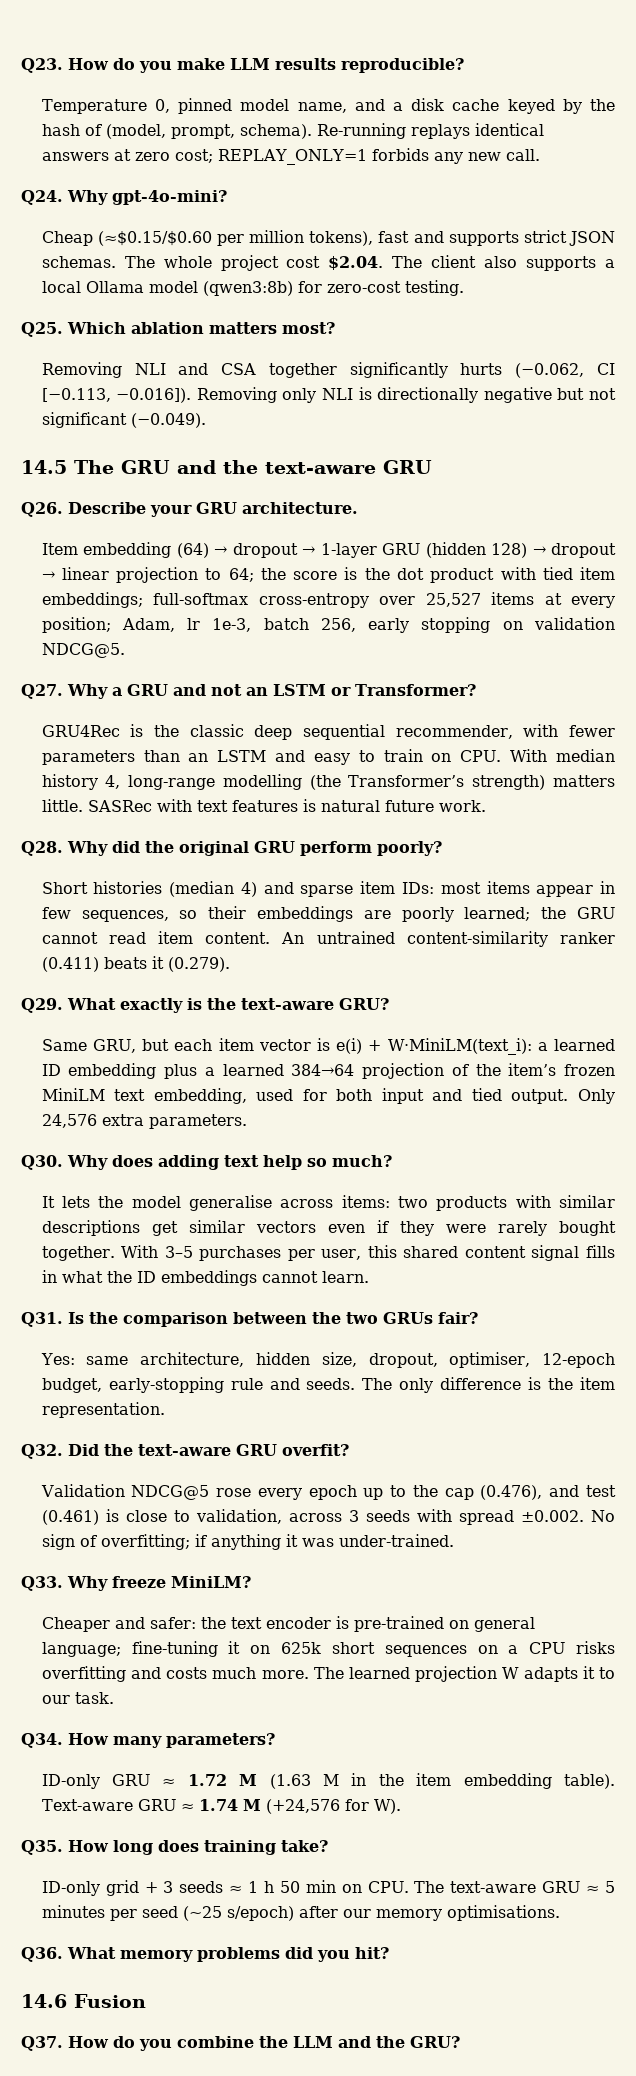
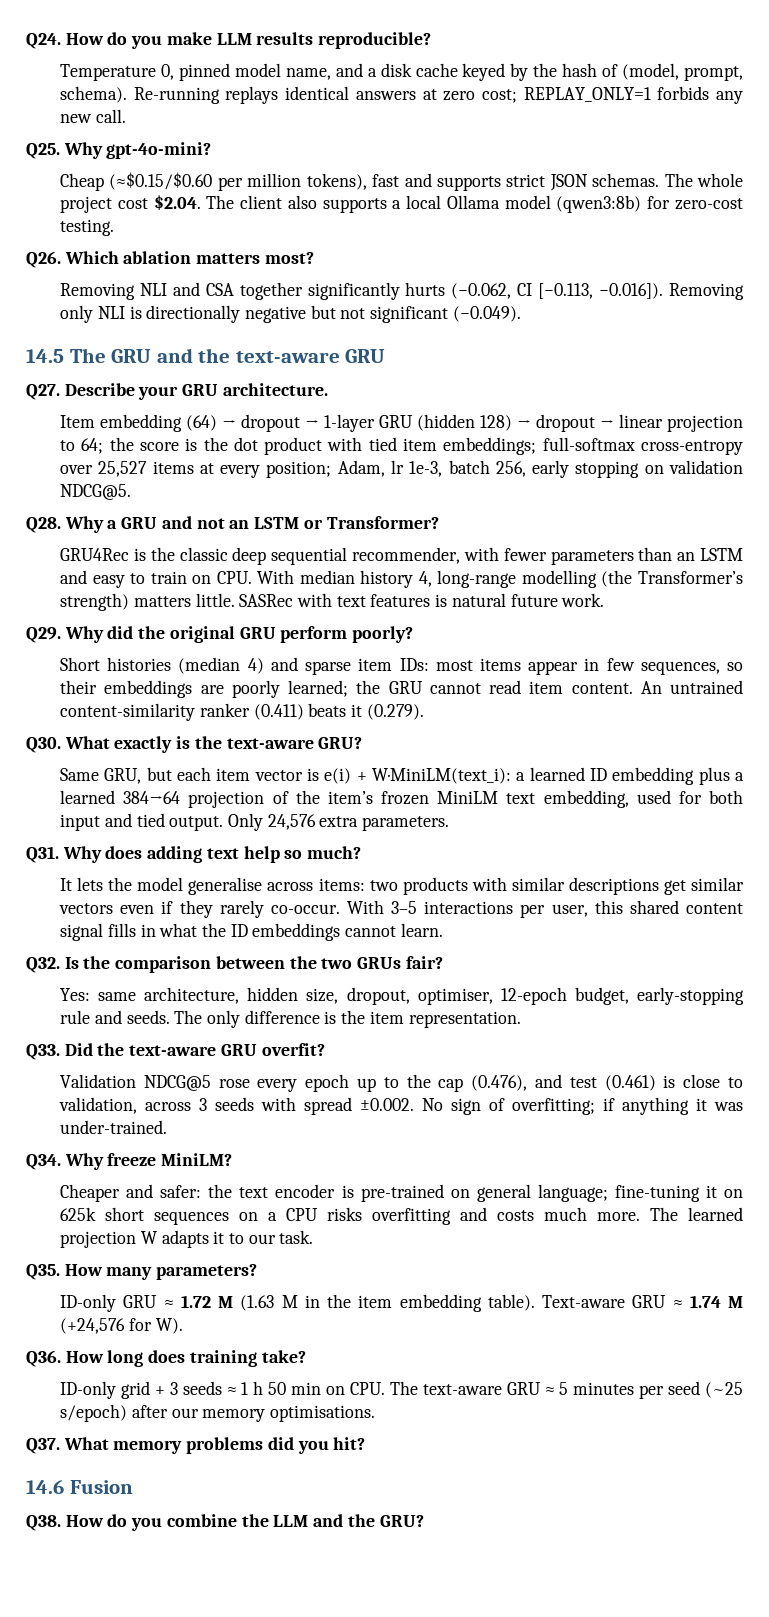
- Q23. How do you make LLM results reproducible?
+ Q24. How do you make LLM results reproducible?
- Q24. Why gpt-4o-mini?
+ Q25. Why gpt-4o-mini?
- Q25. Which ablation matters most?
+ Q26. Which ablation matters most?
- Q26. Describe your GRU architecture.
+ Q27. Describe your GRU architecture.
- Q27. Why a GRU and not an LSTM or Transformer?
+ Q28. Why a GRU and not an LSTM or Transformer?
- Q28. Why did the original GRU perform poorly?
+ Q29. Why did the original GRU perform poorly?
- Q29. What exactly is the text-aware GRU?
+ Q30. What exactly is the text-aware GRU?
- Q30. Why does adding text help so much?
+ Q31. Why does adding text help so much?
- It lets the model generalise across items: two products with similar descriptions get similar vectors even if they were rarely bought together.
+ It lets the model generalise across items: two products with similar descriptions get similar vectors even if they rarely co-occur.
- With 3–5 purchases per user, this shared content signal fills in what the ID embeddings cannot learn.
+ With 3–5 interactions per user, this shared content signal fills in what the ID embeddings cannot learn.
- Q31. Is the comparison between the two GRUs fair?
+ Q32. Is the comparison between the two GRUs fair?
- Q32. Did the text-aware GRU overfit?
+ Q33. Did the text-aware GRU overfit?
- Q33. Why freeze MiniLM?
+ Q34. Why freeze MiniLM?
- Q34. How many parameters?
+ Q35. How many parameters?
- Q35. How long does training take?
+ Q36. How long does training take?
- Q36. What memory problems did you hit?
+ Q37. What memory problems did you hit?
- Q37. How do you combine the LLM and the GRU?
+ Q38. How do you combine the LLM and the GRU?

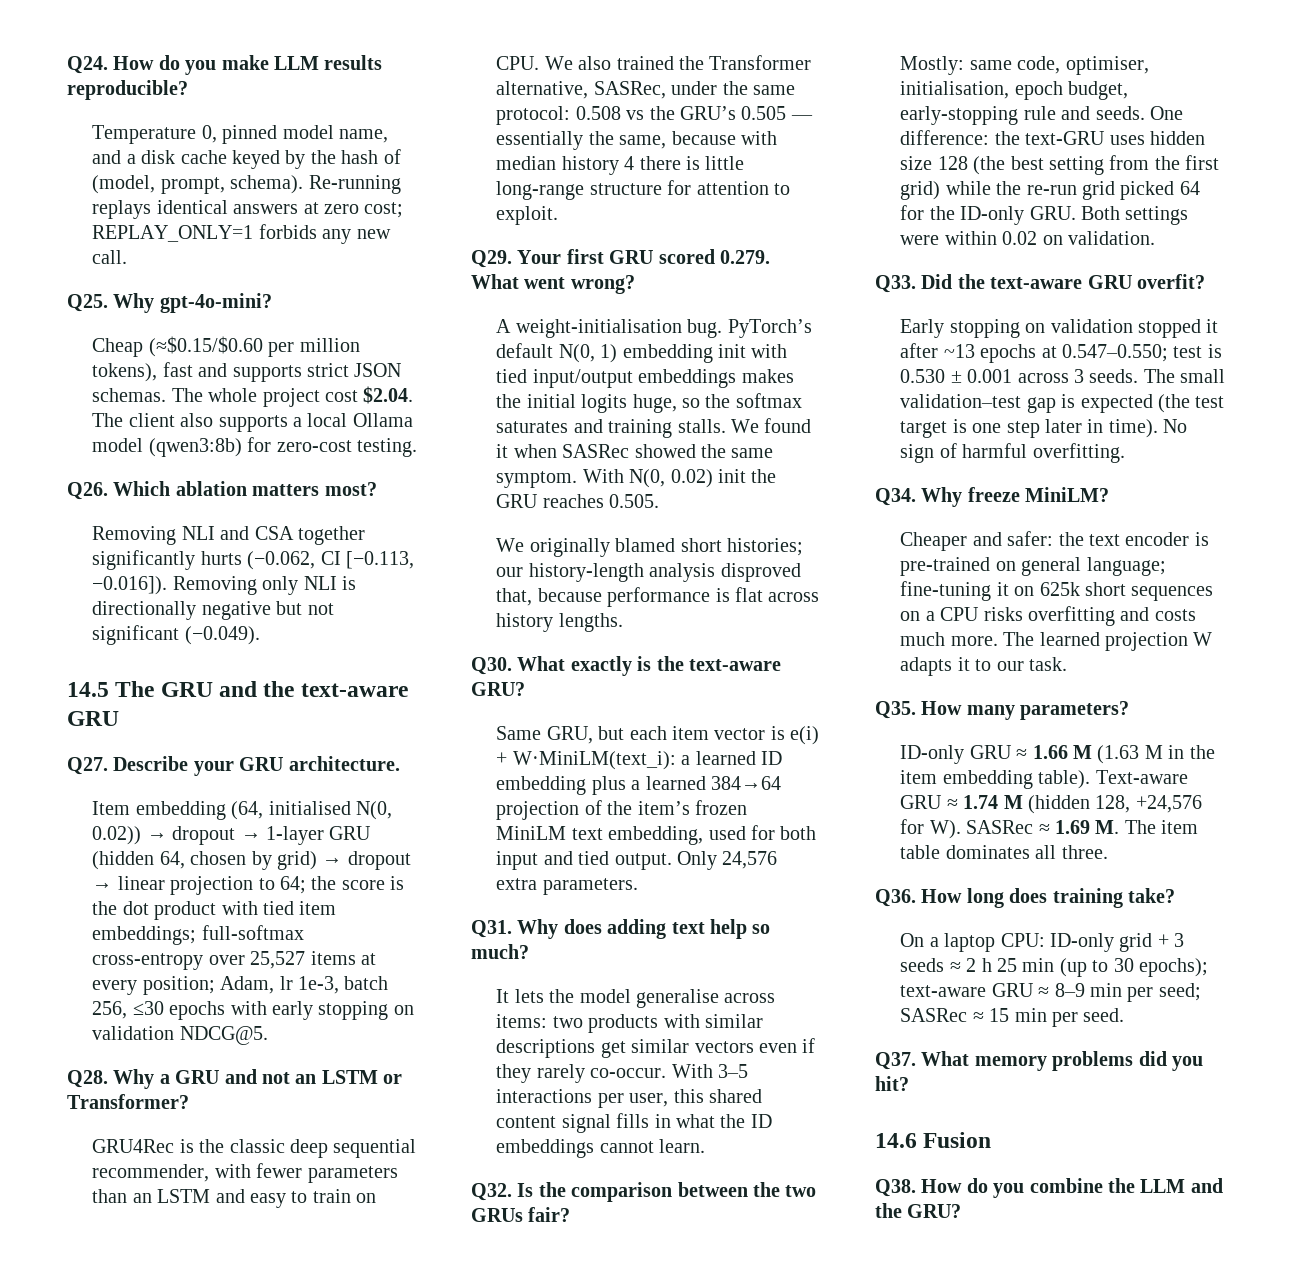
- Item embedding (64) → dropout → 1-layer GRU (hidden 128) → dropout → linear projection to 64; the score is the dot product with tied item embeddings; full-softmax cross-entropy over 25,527 items at every position; Adam, lr 1e-3, batch 256, early stopping on validation NDCG@5.
+ Item embedding (64, initialised N(0, 0.02)) → dropout → 1-layer GRU (hidden 64, chosen by grid) → dropout → linear projection to 64; the score is the dot product with tied item embeddings; full-softmax cross-entropy over 25,527 items at every position; Adam, lr 1e-3, batch 256, ≤30 epochs with early stopping on validation NDCG@5.
- GRU4Rec is the classic deep sequential recommender, with fewer parameters than an LSTM and easy to train on CPU. With median history 4, long-range modelling (the Transformer’s strength) matters little. SASRec with text features is natural future work.
- Q29. Why did the original GRU perform poorly?
- Short histories (median 4) and sparse item IDs: most items appear in few sequences, so their embeddings are poorly learned; the GRU cannot read item content. An untrained content-similarity ranker (0.411) beats it (0.279).
+ GRU4Rec is the classic deep sequential recommender, with fewer parameters than an LSTM and easy to train on CPU. We also trained the Transformer alternative, SASRec, under the same protocol: 0.508 vs the GRU’s 0.505 — essentially the same, because with median history 4 there is little long-range structure for attention to exploit.
+ Q29. Your first GRU scored 0.279. What went wrong?
+ A weight-initialisation bug. PyTorch’s default N(0, 1) embedding init with tied input/output embeddings makes the initial logits huge, so the softmax saturates and training stalls. We found it when SASRec showed the same symptom. With N(0, 0.02) init the GRU reaches 0.505.
+ We originally blamed short histories; our history-length analysis disproved that, because performance is flat across history lengths.
- Yes: same architecture, hidden size, dropout, optimiser, 12-epoch budget, early-stopping rule and seeds.
+ Mostly: same code, optimiser, initialisation, epoch budget, early-stopping rule and seeds.
- The only difference is the item representation.
+ One difference: the text-GRU uses hidden size 128 (the best setting from the first grid) while the re-run grid picked 64 for the ID-only GRU. Both settings were within 0.02 on validation.
- Validation NDCG@5 rose every epoch up to the cap (0.476), and test (0.461) is close to validation, across 3 seeds with spread ±0.002. No sign of overfitting; if anything it was under-trained.
+ Early stopping on validation stopped it after ~13 epochs at 0.547–0.550; test is 0.530 ± 0.001 across 3 seeds. The small validation–test gap is expected (the test target is one step later in time). No sign of harmful overfitting.
- ID-only GRU ≈ 1.72 M (1.63 M in the item embedding table).
+ ID-only GRU ≈ 1.66 M (1.63 M in the item embedding table).
- Text-aware GRU ≈ 1.74 M (+24,576 for W).
+ Text-aware GRU ≈ 1.74 M (hidden 128, +24,576 for W). SASRec ≈ 1.69 M. The item table dominates all three.
- ID-only grid + 3 seeds ≈ 1 h 50 min on CPU. The text-aware GRU ≈ 5 minutes per seed (~25 s/epoch) after our memory optimisations.
+ On a laptop CPU: ID-only grid + 3 seeds ≈ 2 h 25 min (up to 30 epochs); text-aware GRU ≈ 8–9 min per seed; SASRec ≈ 15 min per seed.

